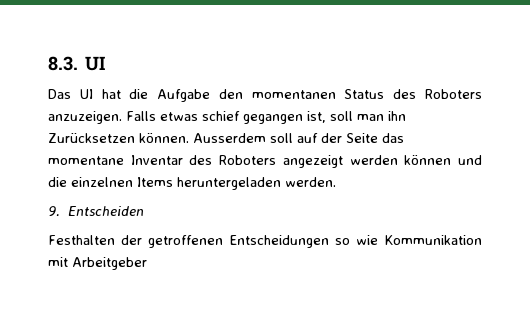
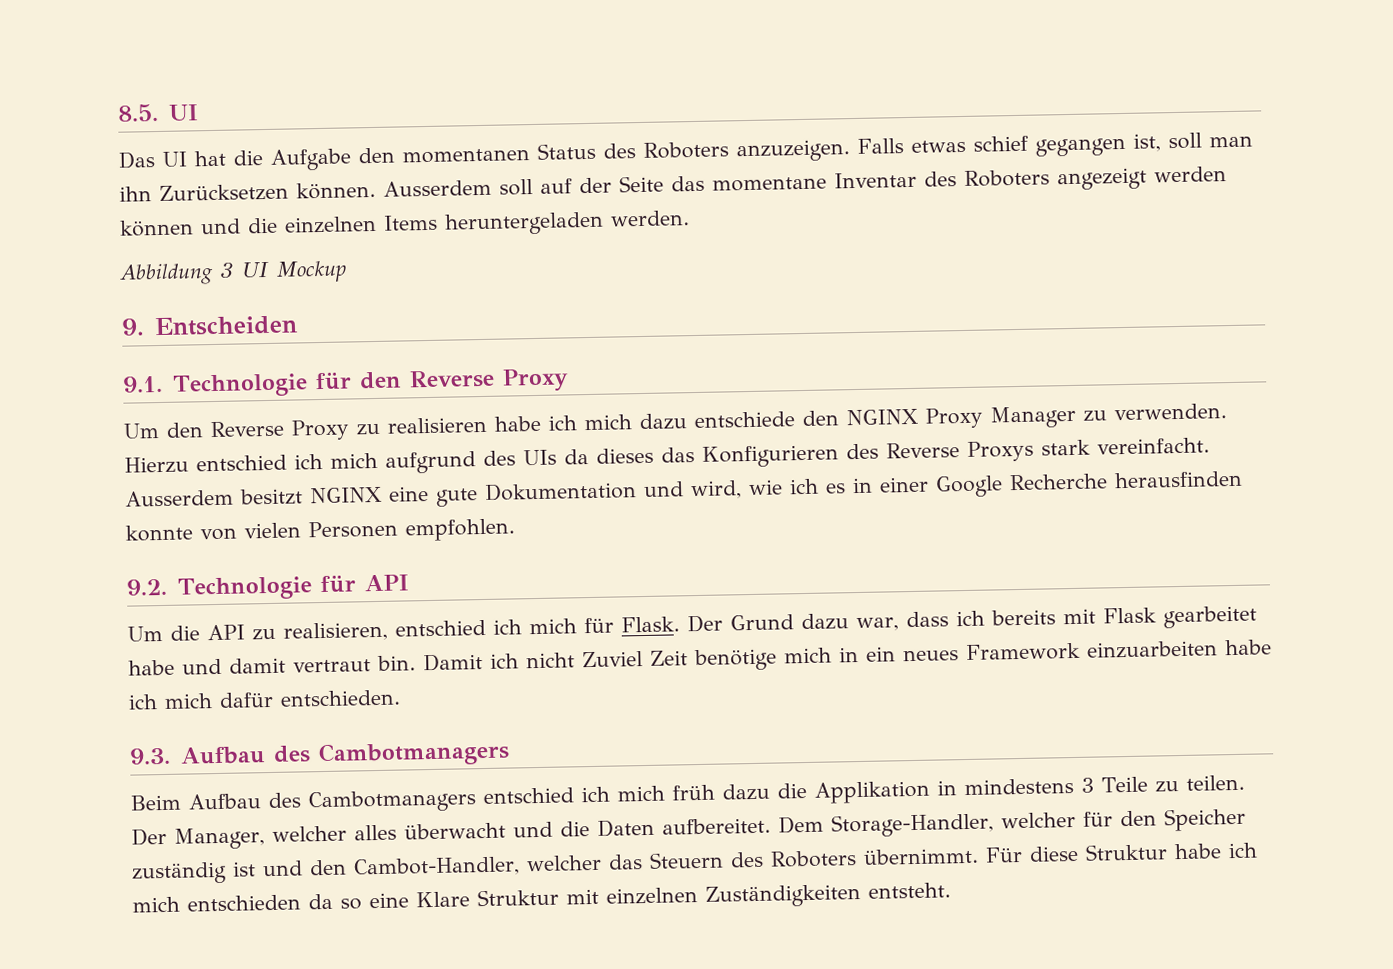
- 8.3. UI
+ 8.5. UI
+ Abbildung 3 UI Mockup
  9. Entscheiden
- Festhalten der getroffenen Entscheidungen so wie Kommunikation mit Arbeitgeber
+ 9.1. Technologie für den Reverse Proxy
+ Um den Reverse Proxy zu realisieren habe ich mich dazu entschiede den NGINX Proxy Manager zu verwenden. Hierzu entschied ich mich aufgrund des UIs da dieses das Konfigurieren des Reverse Proxys stark vereinfacht. Ausserdem besitzt NGINX eine gute Dokumentation und wird, wie ich es in einer Google Recherche herausfinden konnte von vielen Personen empfohlen.
+ 9.2. Technologie für API
+ Um die API zu realisieren, entschied ich mich für Flask. Der Grund dazu war, dass ich bereits mit Flask gearbeitet habe und damit vertraut bin. Damit ich nicht Zuviel Zeit benötige mich in ein neues Framework einzuarbeiten habe ich mich dafür entschieden.
+ 9.3. Aufbau des Cambotmanagers
+ Beim Aufbau des Cambotmanagers entschied ich mich früh dazu die Applikation in mindestens 3 Teile zu teilen. Der Manager, welcher alles überwacht und die Daten aufbereitet. Dem Storage-Handler, welcher für den Speicher zuständig ist und den Cambot-Handler, welcher das Steuern des Roboters übernimmt. Für diese Struktur habe ich mich entschieden da so eine Klare Struktur mit einzelnen Zuständigkeiten entsteht.

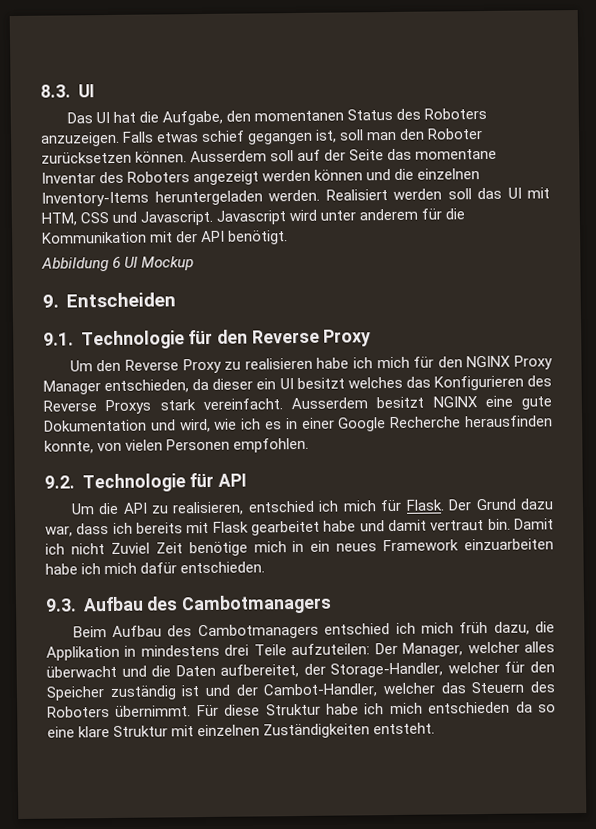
- 8.5. UI
+ 8.3. UI
- Das UI hat die Aufgabe den momentanen Status des Roboters anzuzeigen.
+ Das UI hat die Aufgabe, den momentanen Status des Roboters anzuzeigen.
- Falls etwas schief gegangen ist, soll man ihn Zurücksetzen können.
+ Falls etwas schief gegangen ist, soll man den Roboter zurücksetzen können.
- Ausserdem soll auf der Seite das momentane Inventar des Roboters angezeigt werden können und die einzelnen Items heruntergeladen werden.
+ Ausserdem soll auf der Seite das momentane Inventar des Roboters angezeigt werden können und die einzelnen Inventory-Items heruntergeladen werden. Realisiert werden soll das UI mit HTM, CSS und Javascript. Javascript wird unter anderem für die Kommunikation mit der API benötigt.
- Abbildung 3 UI Mockup
+ Abbildung 6 UI Mockup
- Um den Reverse Proxy zu realisieren habe ich mich dazu entschiede den NGINX Proxy Manager zu verwenden. Hierzu entschied ich mich aufgrund des UIs da dieses das Konfigurieren des Reverse Proxys stark vereinfacht.
+ Um den Reverse Proxy zu realisieren habe ich mich für den NGINX Proxy Manager entschieden, da dieser ein UI besitzt welches das Konfigurieren des Reverse Proxys stark vereinfacht.
- Ausserdem besitzt NGINX eine gute Dokumentation und wird, wie ich es in einer Google Recherche herausfinden konnte von vielen Personen empfohlen.
+ Ausserdem besitzt NGINX eine gute Dokumentation und wird, wie ich es in einer Google Recherche herausfinden konnte, von vielen Personen empfohlen.
- Beim Aufbau des Cambotmanagers entschied ich mich früh dazu die Applikation in mindestens 3 Teile zu teilen. Der Manager, welcher alles überwacht und die Daten aufbereitet. Dem Storage-Handler, welcher für den Speicher zuständig ist und den Cambot-Handler, welcher das Steuern des Roboters übernimmt.
+ Beim Aufbau des Cambotmanagers entschied ich mich früh dazu, die Applikation in mindestens drei Teile aufzuteilen: Der Manager, welcher alles überwacht und die Daten aufbereitet, der Storage-Handler, welcher für den Speicher zuständig ist und der Cambot-Handler, welcher das Steuern des Roboters übernimmt.
- Für diese Struktur habe ich mich entschieden da so eine Klare Struktur mit einzelnen Zuständigkeiten entsteht.
+ Für diese Struktur habe ich mich entschieden da so eine klare Struktur mit einzelnen Zuständigkeiten entsteht.

